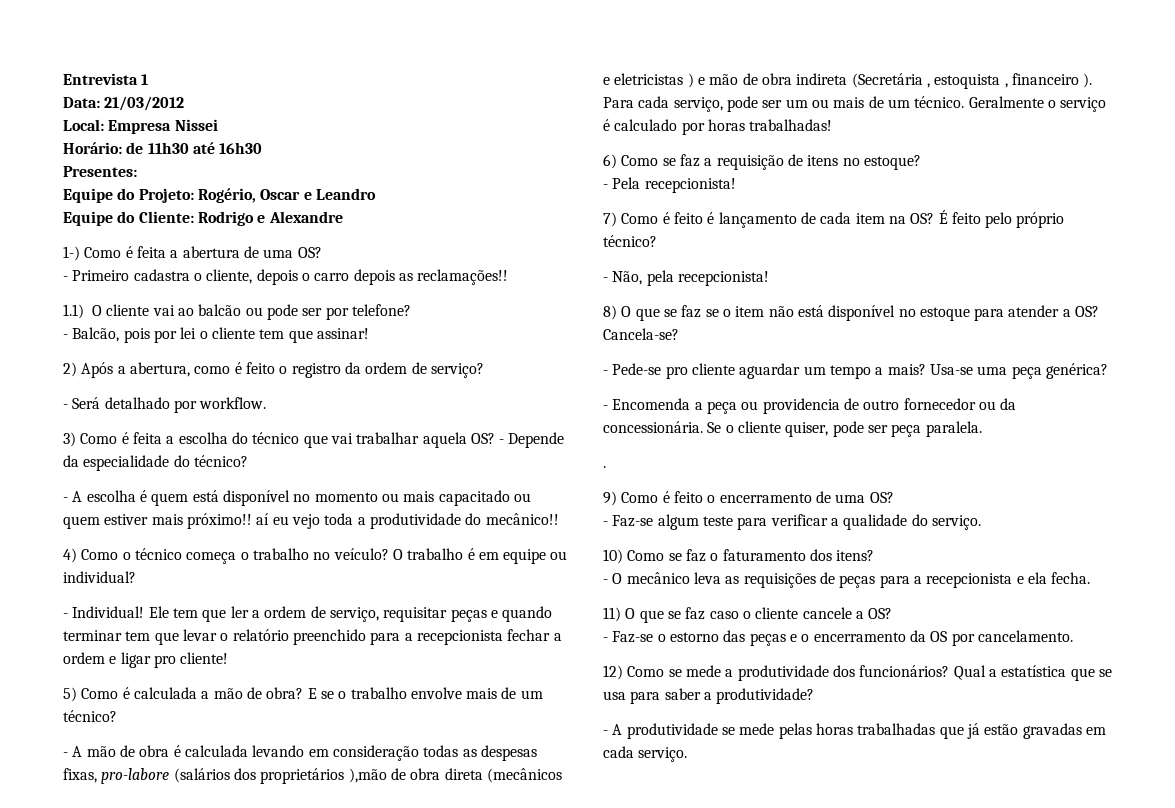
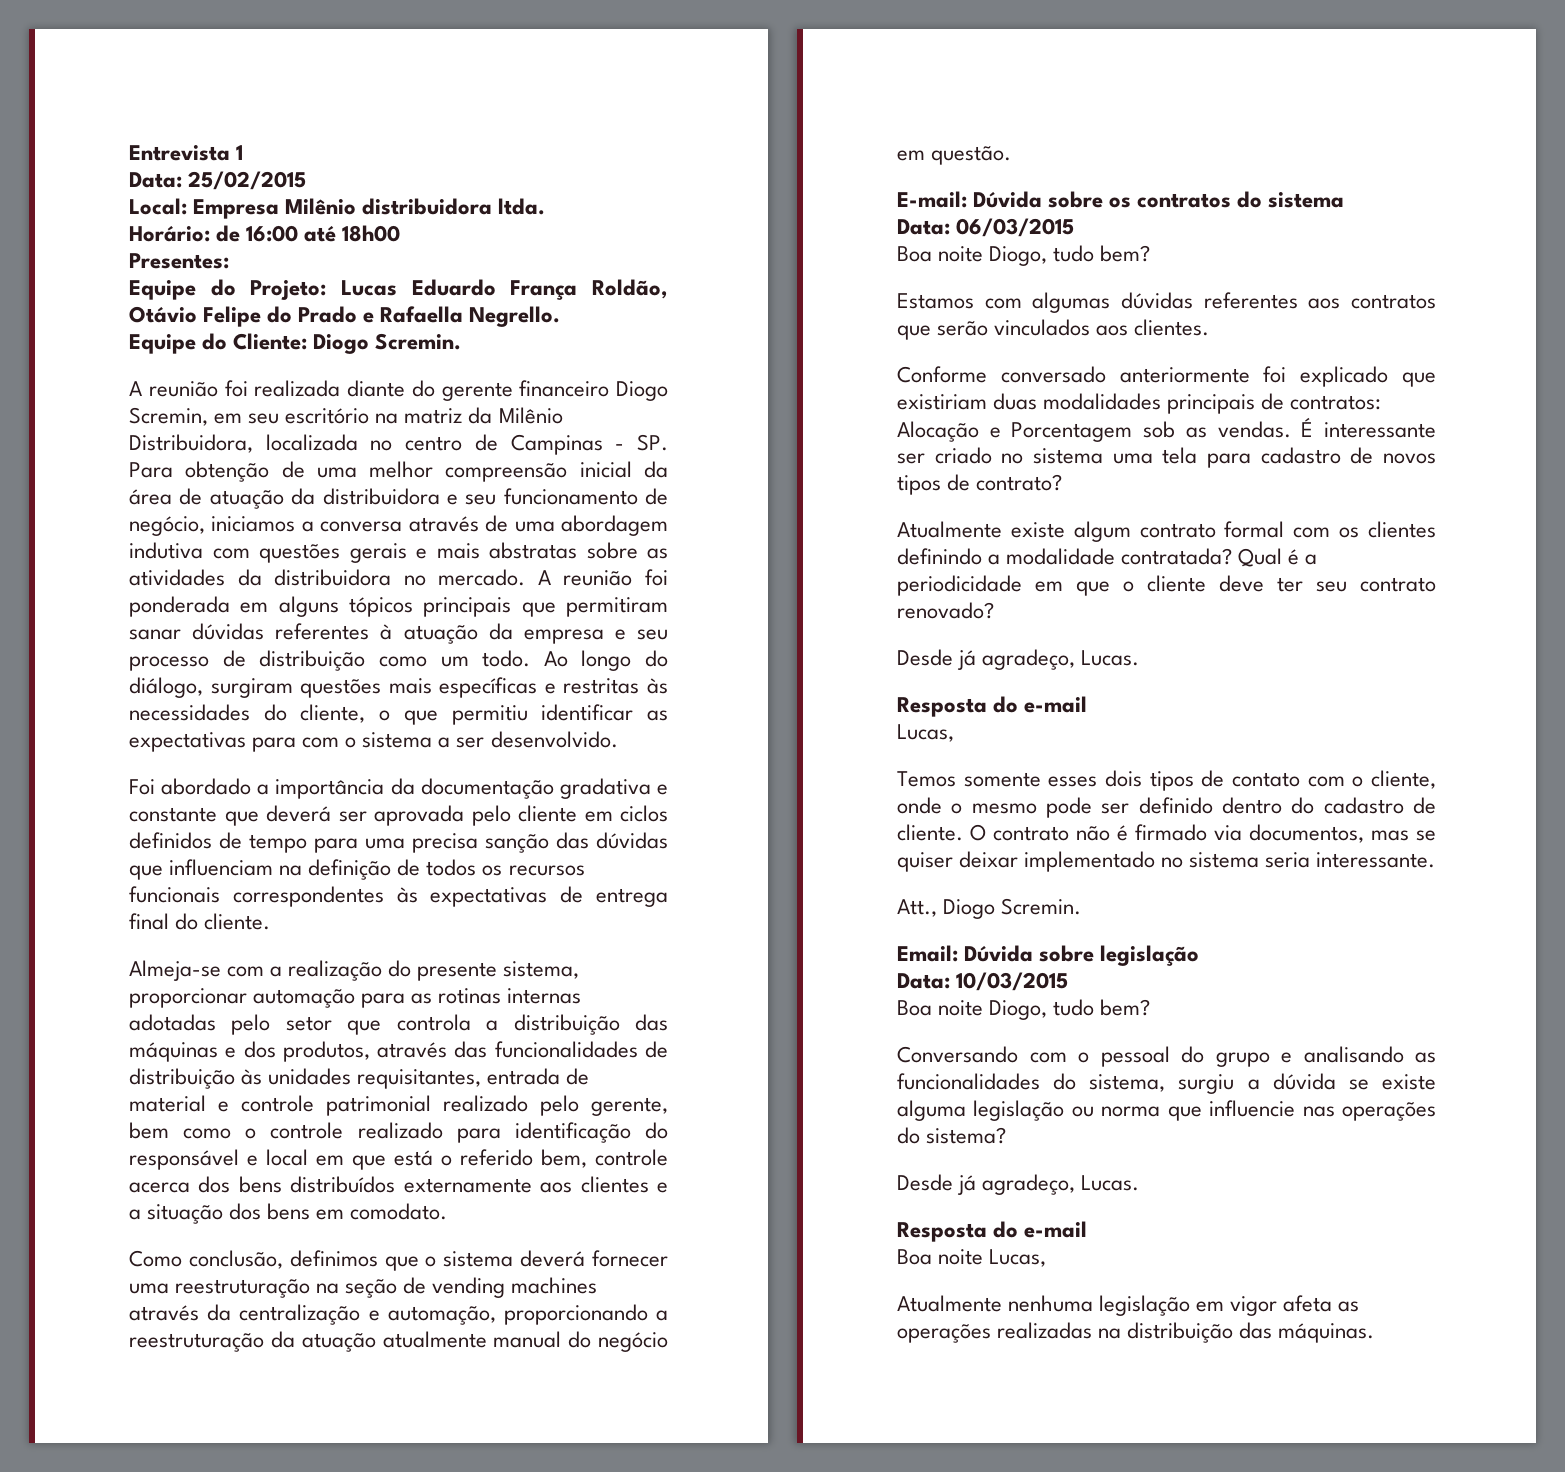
- Data: 21/03/2012
+ Data: 25/02/2015
- Local: Empresa Nissei
+ Local: Empresa Milênio distribuidora ltda.
- Horário: de 11h30 até 16h30
+ Horário: de 16:00 até 18h00
- Equipe do Projeto: Rogério, Oscar e Leandro
- Equipe do Cliente: Rodrigo e Alexandre
- 1-) Como é feita a abertura de uma OS?
- - Primeiro cadastra o cliente, depois o carro depois as reclamações!!
- 1.1) O cliente vai ao balcão ou pode ser por telefone?
- - Balcão, pois por lei o cliente tem que assinar!
- 2) Após a abertura, como é feito o registro da ordem de serviço?
- - Será detalhado por workflow.
- 3) Como é feita a escolha do técnico que vai trabalhar aquela OS? - Depende da especialidade do técnico?
- - A escolha é quem está disponível no momento ou mais capacitado ou quem estiver mais próximo!! aí eu vejo toda a produtividade do mecânico!!
- 4) Como o técnico começa o trabalho no veículo? O trabalho é em equipe ou individual?
- - Individual! Ele tem que ler a ordem de serviço, requisitar peças e quando terminar tem que levar o relatório preenchido para a recepcionista fechar a ordem e ligar pro cliente!
- 5) Como é calculada a mão de obra? E se o trabalho envolve mais de um técnico?
- - A mão de obra é calculada levando em consideração todas as despesas fixas, pro-labore (salários dos proprietários ),mão de obra direta (mecânicos e eletricistas ) e mão de obra indireta (Secretária , estoquista , financeiro ). Para cada serviço, pode ser um ou mais de um técnico. Geralmente o serviço é calculado por horas trabalhadas!
- 6) Como se faz a requisição de itens no estoque?
- - Pela recepcionista!
- 7) Como é feito é lançamento de cada item na OS? É feito pelo próprio técnico?
- - Não, pela recepcionista!
- 8) O que se faz se o item não está disponível no estoque para atender a OS? Cancela-se?
- - Pede-se pro cliente aguardar um tempo a mais? Usa-se uma peça genérica?
- - Encomenda a peça ou providencia de outro fornecedor ou da concessionária. Se o cliente quiser, pode ser peça paralela.
- .
- 9) Como é feito o encerramento de uma OS?
- - Faz-se algum teste para verificar a qualidade do serviço.
- 10) Como se faz o faturamento dos itens?
- - O mecânico leva as requisições de peças para a recepcionista e ela fecha.
- 11) O que se faz caso o cliente cancele a OS?
- - Faz-se o estorno das peças e o encerramento da OS por cancelamento.
- 12) Como se mede a produtividade dos funcionários? Qual a estatística que se usa para saber a produtividade?
- - A produtividade se mede pelas horas trabalhadas que já estão gravadas em cada serviço.
+ Equipe do Projeto: Lucas Eduardo França Roldão, Otávio Felipe do Prado e Rafaella Negrello.
+ Equipe do Cliente: Diogo Scremin.
+ A reunião foi realizada diante do gerente financeiro Diogo Scremin, em seu escritório na matriz da Milênio Distribuidora, localizada no centro de Campinas - SP. Para obtenção de uma melhor compreensão inicial da área de atuação da distribuidora e seu funcionamento de negócio, iniciamos a conversa através de uma abordagem indutiva com questões gerais e mais abstratas sobre as atividades da distribuidora no mercado. A reunião foi ponderada em alguns tópicos principais que permitiram sanar dúvidas referentes à atuação da empresa e seu processo de distribuição como um todo. Ao longo do diálogo, surgiram questões mais específicas e restritas às necessidades do cliente, o que permitiu identificar as expectativas para com o sistema a ser desenvolvido.
+ Foi abordado a importância da documentação gradativa e constante que deverá ser aprovada pelo cliente em ciclos definidos de tempo para uma precisa sanção das dúvidas que influenciam na definição de todos os recursos funcionais correspondentes às expectativas de entrega final do cliente.
+ Almeja-se com a realização do presente sistema, proporcionar automação para as rotinas internas adotadas pelo setor que controla a distribuição das máquinas e dos produtos, através das funcionalidades de distribuição às unidades requisitantes, entrada de material e controle patrimonial realizado pelo gerente, bem como o controle realizado para identificação do responsável e local em que está o referido bem, controle acerca dos bens distribuídos externamente aos clientes e a situação dos bens em comodato.
+ Como conclusão, definimos que o sistema deverá fornecer uma reestruturação na seção de vending machines através da centralização e automação, proporcionando a reestruturação da atuação atualmente manual do negócio em questão.
+ E-mail: Dúvida sobre os contratos do sistema
+ Data: 06/03/2015
+ Boa noite Diogo, tudo bem?
+ Estamos com algumas dúvidas referentes aos contratos que serão vinculados aos clientes.
+ Conforme conversado anteriormente foi explicado que existiriam duas modalidades principais de contratos: Alocação e Porcentagem sob as vendas. É interessante ser criado no sistema uma tela para cadastro de novos tipos de contrato?
+ Atualmente existe algum contrato formal com os clientes definindo a modalidade contratada? Qual é a periodicidade em que o cliente deve ter seu contrato renovado?
+ Desde já agradeço, Lucas.
+ Resposta do e-mail
+ Lucas,
+ Temos somente esses dois tipos de contato com o cliente, onde o mesmo pode ser definido dentro do cadastro de cliente. O contrato não é firmado via documentos, mas se quiser deixar implementado no sistema seria interessante.
+ Att., Diogo Scremin.
+ Email: Dúvida sobre legislação
+ Data: 10/03/2015
+ Boa noite Diogo, tudo bem?
+ Conversando com o pessoal do grupo e analisando as funcionalidades do sistema, surgiu a dúvida se existe alguma legislação ou norma que influencie nas operações do sistema?
+ Desde já agradeço, Lucas.
+ Resposta do e-mail
+ Boa noite Lucas,
+ Atualmente nenhuma legislação em vigor afeta as operações realizadas na distribuição das máquinas.

